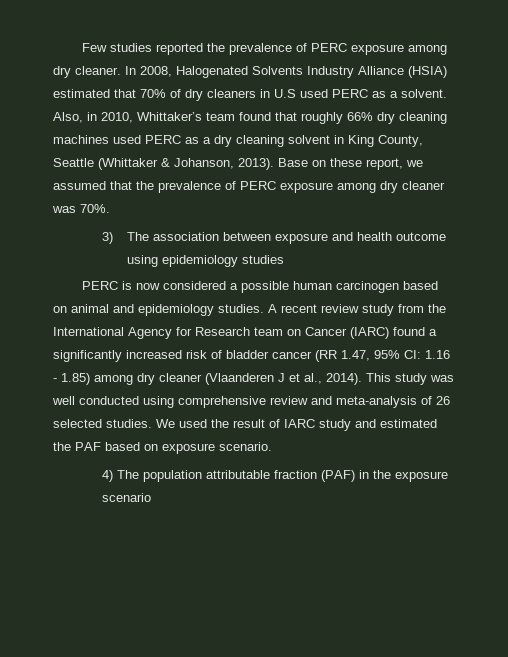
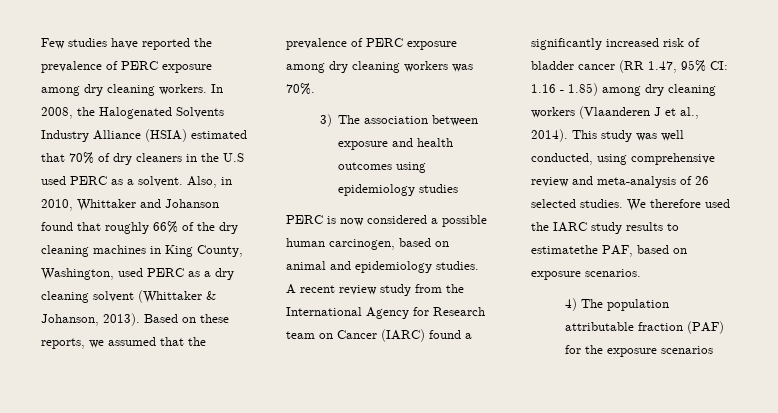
- Few studies reported the prevalence of PERC exposure among dry cleaner.
+ Few studies have reported the prevalence of PERC exposure among dry cleaning workers.
- In 2008, Halogenated Solvents Industry Alliance (HSIA) estimated that 70% of dry cleaners in U.S used PERC as a solvent.
+ In 2008, the Halogenated Solvents Industry Alliance (HSIA) estimated that 70% of dry cleaners in the U.S used PERC as a solvent.
- Also, in 2010, Whittaker’s team found that roughly 66% dry cleaning machines used PERC as a dry cleaning solvent in King County, Seattle (Whittaker & Johanson, 2013).
+ Also, in 2010, Whittaker and Johanson found that roughly 66% of the dry cleaning machines in King County, Washington, used PERC as a dry cleaning solvent (Whittaker & Johanson, 2013).
- Base on these report, we assumed that the prevalence of PERC exposure among dry cleaner was 70%.
+ Based on these reports, we assumed that the prevalence of PERC exposure among dry cleaning workers was 70%.
- 3) The association between exposure and health outcome using epidemiology studies
+ 3) The association between exposure and health outcomes using epidemiology studies
- PERC is now considered a possible human carcinogen based on animal and epidemiology studies.
+ PERC is now considered a possible human carcinogen, based on animal and epidemiology studies.
- A recent review study from the International Agency for Research team on Cancer (IARC) found a significantly increased risk of bladder cancer (RR 1.47, 95% CI: 1.16 - 1.85) among dry cleaner (Vlaanderen J et al., 2014).
+ A recent review study from the International Agency for Research team on Cancer (IARC) found a significantly increased risk of bladder cancer (RR 1.47, 95% CI: 1.16 - 1.85) among dry cleaning workers (Vlaanderen J et al., 2014).
- This study was well conducted using comprehensive review and meta-analysis of 26 selected studies.
+ This study was well conducted, using comprehensive review and meta-analysis of 26 selected studies.
- We used the result of IARC study and estimated the PAF based on exposure scenario.
+ We therefore used the IARC study results to estimatethe PAF, based on exposure scenarios.
- 4) The population attributable fraction (PAF) in the exposure scenario
+ 4) The population attributable fraction (PAF) for the exposure scenarios

